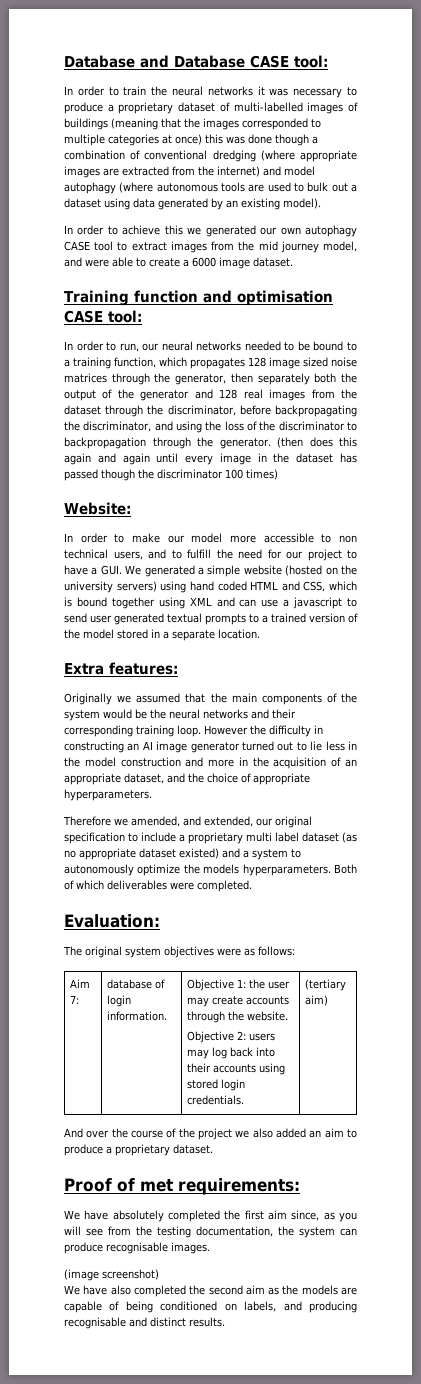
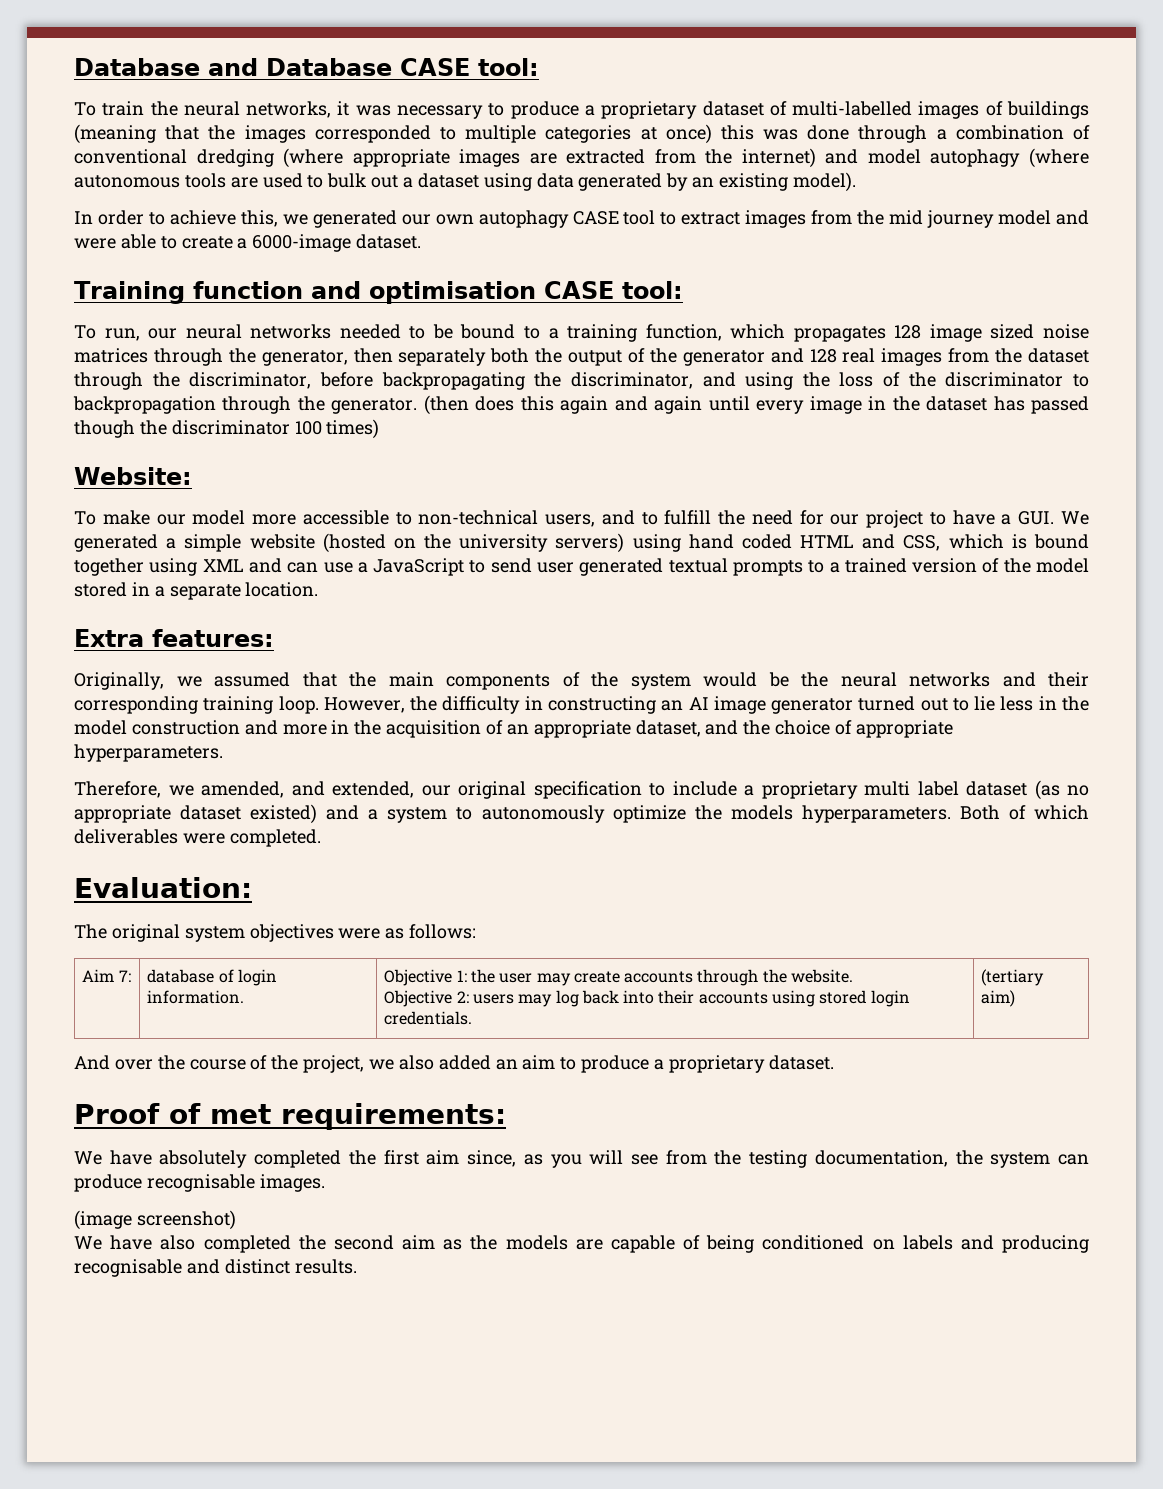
- In order to train the neural networks it was necessary to produce a proprietary dataset of multi-labelled images of buildings (meaning that the images corresponded to multiple categories at once) this was done though a combination of conventional dredging (where appropriate images are extracted from the internet) and model autophagy (where autonomous tools are used to bulk out a dataset using data generated by an existing model).
+ To train the neural networks, it was necessary to produce a proprietary dataset of multi-labelled images of buildings (meaning that the images corresponded to multiple categories at once) this was done through a combination of conventional dredging (where appropriate images are extracted from the internet) and model autophagy (where autonomous tools are used to bulk out a dataset using data generated by an existing model).
- In order to achieve this we generated our own autophagy CASE tool to extract images from the mid journey model, and were able to create a 6000 image dataset.
+ In order to achieve this, we generated our own autophagy CASE tool to extract images from the mid journey model and were able to create a 6000-image dataset.
- In order to run, our neural networks needed to be bound to a training function, which propagates 128 image sized noise matrices through the generator, then separately both the output of the generator and 128 real images from the dataset through the discriminator, before backpropagating the discriminator, and using the loss of the discriminator to backpropagation through the generator.
+ To run, our neural networks needed to be bound to a training function, which propagates 128 image sized noise matrices through the generator, then separately both the output of the generator and 128 real images from the dataset through the discriminator, before backpropagating the discriminator, and using the loss of the discriminator to backpropagation through the generator.
- In order to make our model more accessible to non technical users, and to fulfill the need for our project to have a GUI. We generated a simple website (hosted on the university servers) using hand coded HTML and CSS, which is bound together using XML and can use a javascript to send user generated textual prompts to a trained version of the model stored in a separate location.
+ To make our model more accessible to non-technical users, and to fulfill the need for our project to have a GUI. We generated a simple website (hosted on the university servers) using hand coded HTML and CSS, which is bound together using XML and can use a JavaScript to send user generated textual prompts to a trained version of the model stored in a separate location.
- Originally we assumed that the main components of the system would be the neural networks and their corresponding training loop.
+ Originally, we assumed that the main components of the system would be the neural networks and their corresponding training loop.
- However the difficulty in constructing an AI image generator turned out to lie less in the model construction and more in the acquisition of an appropriate dataset, and the choice of appropriate hyperparameters.
+ However, the difficulty in constructing an AI image generator turned out to lie less in the model construction and more in the acquisition of an appropriate dataset, and the choice of appropriate hyperparameters.
- Therefore we amended, and extended, our original specification to include a proprietary multi label dataset (as no appropriate dataset existed) and a system to autonomously optimize the models hyperparameters.
+ Therefore, we amended, and extended, our original specification to include a proprietary multi label dataset (as no appropriate dataset existed) and a system to autonomously optimize the models hyperparameters.
- And over the course of the project we also added an aim to produce a proprietary dataset.
+ And over the course of the project, we also added an aim to produce a proprietary dataset.
- We have also completed the second aim as the models are capable of being conditioned on labels, and producing recognisable and distinct results.
+ We have also completed the second aim as the models are capable of being conditioned on labels and producing recognisable and distinct results.

